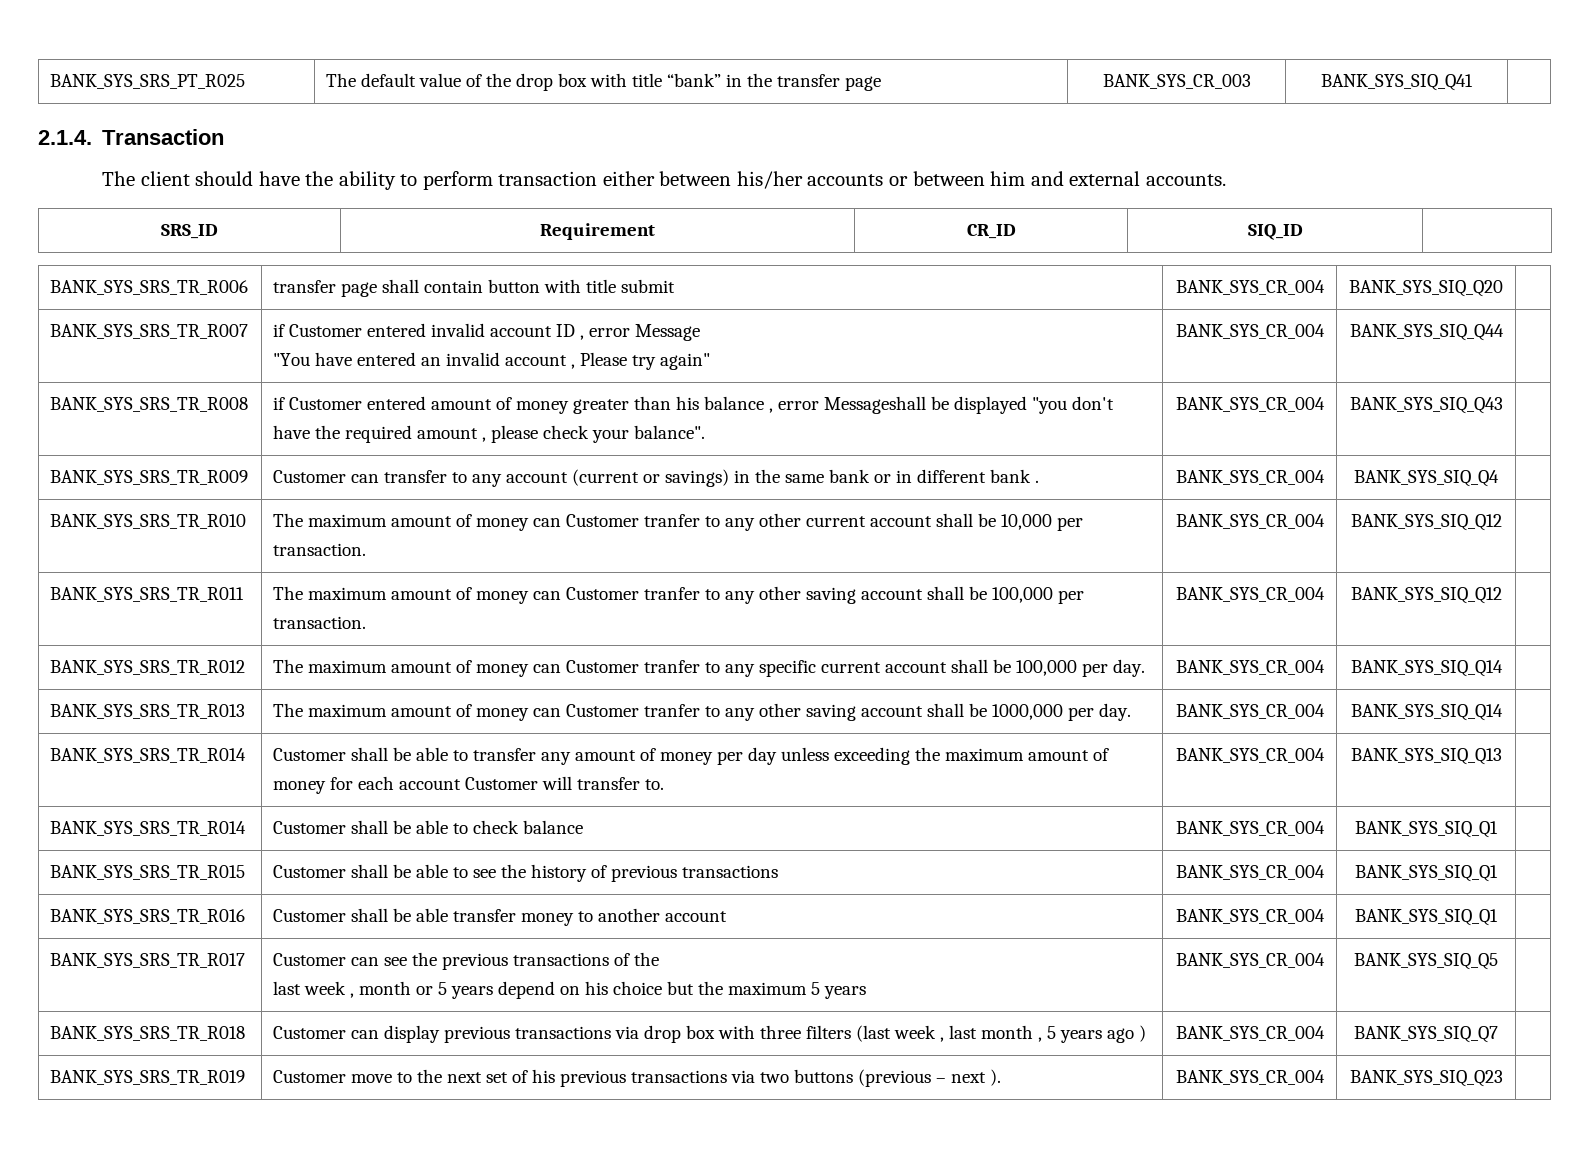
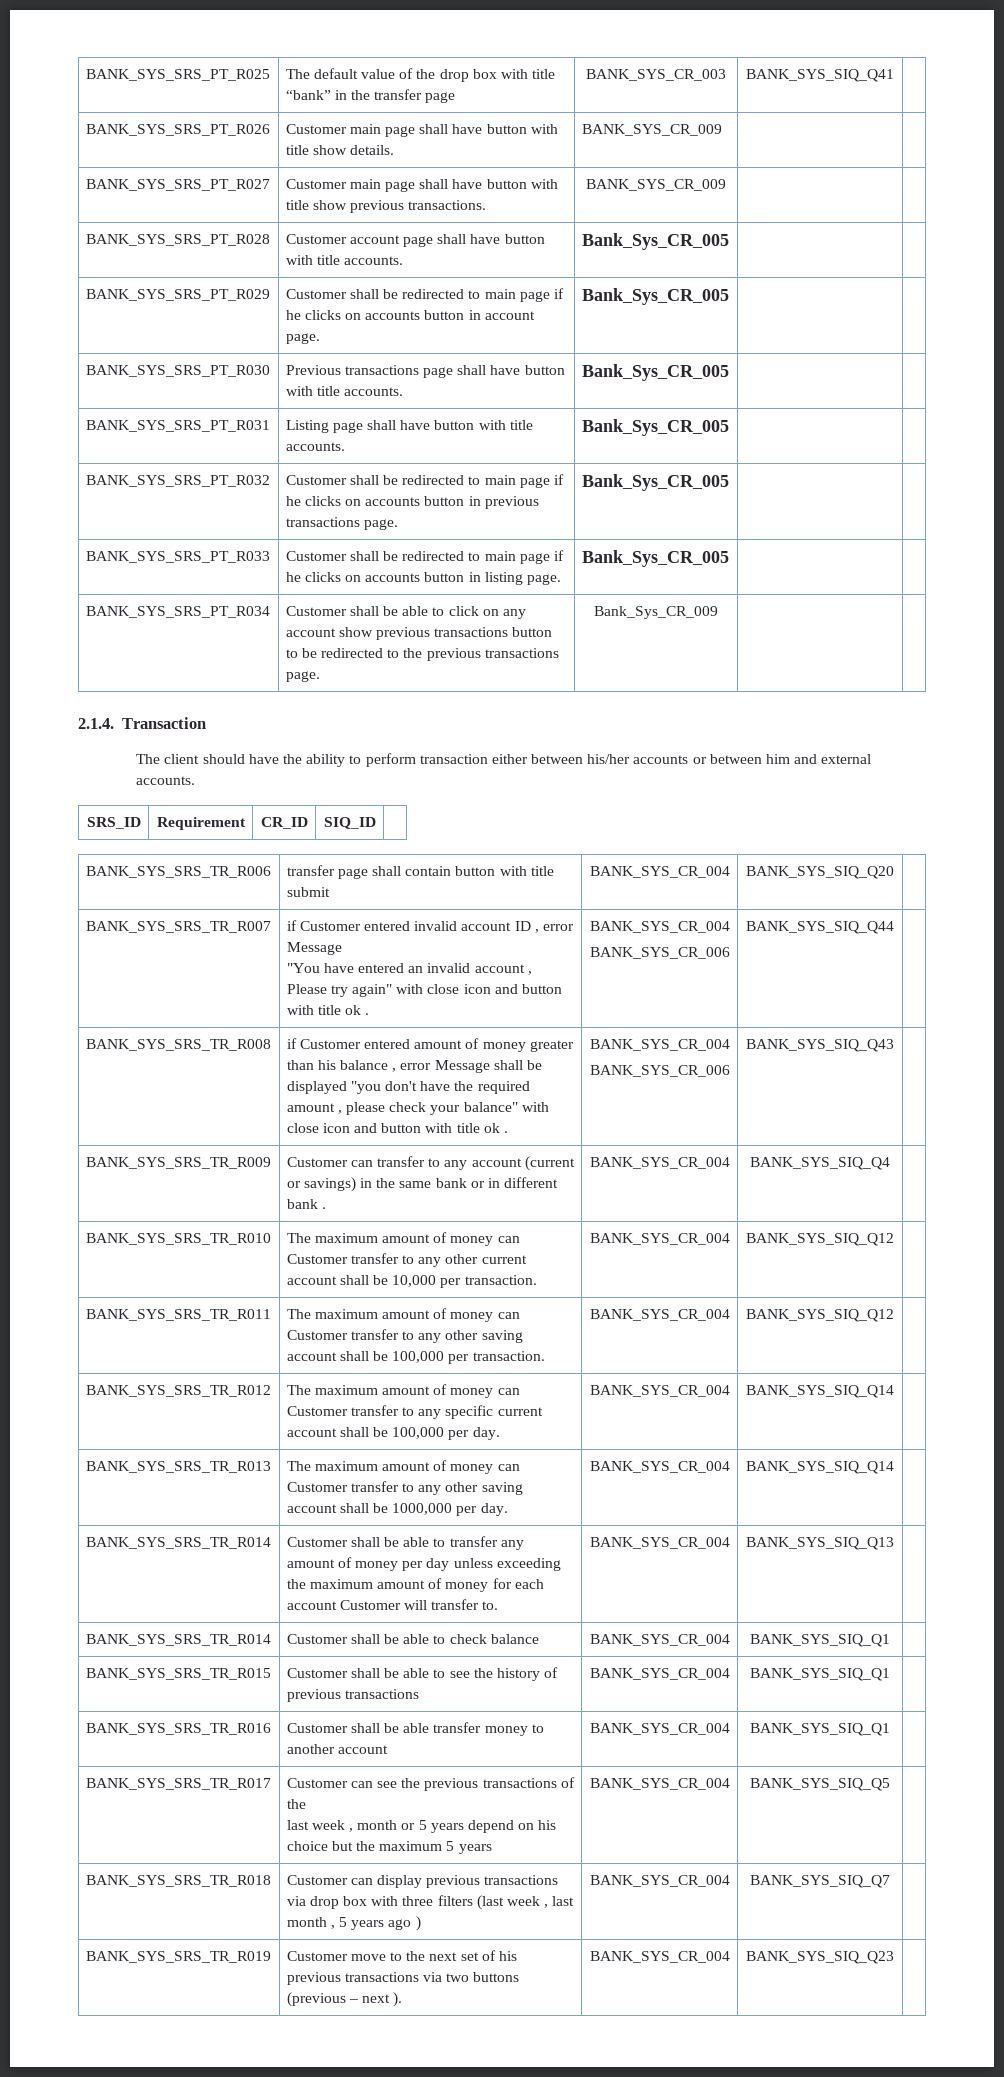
+ BANK_SYS_SRS_PT_R026 | Customer main page shall have button with title show details. | BANK_SYS_CR_009 | |
+ BANK_SYS_SRS_PT_R027 | Customer main page shall have button with title show previous transactions. | BANK_SYS_CR_009 | |
+ BANK_SYS_SRS_PT_R028 | Customer account page shall have button with title accounts. | Bank_Sys_CR_005 | |
+ BANK_SYS_SRS_PT_R029 | Customer shall be redirected to main page if he clicks on accounts button in account page. | Bank_Sys_CR_005 | |
+ BANK_SYS_SRS_PT_R030 | Previous transactions page shall have button with title accounts. | Bank_Sys_CR_005 | |
+ BANK_SYS_SRS_PT_R031 | Listing page shall have button with title accounts. | Bank_Sys_CR_005 | |
+ BANK_SYS_SRS_PT_R032 | Customer shall be redirected to main page if he clicks on accounts button in previous transactions page. | Bank_Sys_CR_005 | |
+ BANK_SYS_SRS_PT_R033 | Customer shall be redirected to main page if he clicks on accounts button in listing page. | Bank_Sys_CR_005 | |
+ BANK_SYS_SRS_PT_R034 | Customer shall be able to click on any account show previous transactions button to be redirected to the previous transactions page. | Bank_Sys_CR_009 | |
  BANK_SYS_SRS_TR_R007 | if Customer entered invalid account ID , error Message
- "You have entered an invalid account , Please try again" | BANK_SYS_CR_004 | BANK_SYS_SIQ_Q44 |
+ "You have entered an invalid account , Please try again" with close icon and button with title ok . | BANK_SYS_CR_004
+ BANK_SYS_CR_006 | BANK_SYS_SIQ_Q44 |
- BANK_SYS_SRS_TR_R008 | if Customer entered amount of money greater than his balance , error Messageshall be displayed "you don't have the required amount , please check your balance". | BANK_SYS_CR_004 | BANK_SYS_SIQ_Q43 |
+ BANK_SYS_SRS_TR_R008 | if Customer entered amount of money greater than his balance , error Message shall be displayed "you don't have the required amount , please check your balance" with close icon and button with title ok . | BANK_SYS_CR_004
+ BANK_SYS_CR_006 | BANK_SYS_SIQ_Q43 |
- BANK_SYS_SRS_TR_R010 | The maximum amount of money can Customer tranfer to any other current account shall be 10,000 per transaction. | BANK_SYS_CR_004 | BANK_SYS_SIQ_Q12 |
+ BANK_SYS_SRS_TR_R010 | The maximum amount of money can Customer transfer to any other current account shall be 10,000 per transaction. | BANK_SYS_CR_004 | BANK_SYS_SIQ_Q12 |
- BANK_SYS_SRS_TR_R011 | The maximum amount of money can Customer tranfer to any other saving account shall be 100,000 per transaction. | BANK_SYS_CR_004 | BANK_SYS_SIQ_Q12 |
+ BANK_SYS_SRS_TR_R011 | The maximum amount of money can Customer transfer to any other saving account shall be 100,000 per transaction. | BANK_SYS_CR_004 | BANK_SYS_SIQ_Q12 |
- BANK_SYS_SRS_TR_R012 | The maximum amount of money can Customer tranfer to any specific current account shall be 100,000 per day. | BANK_SYS_CR_004 | BANK_SYS_SIQ_Q14 |
+ BANK_SYS_SRS_TR_R012 | The maximum amount of money can Customer transfer to any specific current account shall be 100,000 per day. | BANK_SYS_CR_004 | BANK_SYS_SIQ_Q14 |
- BANK_SYS_SRS_TR_R013 | The maximum amount of money can Customer tranfer to any other saving account shall be 1000,000 per day. | BANK_SYS_CR_004 | BANK_SYS_SIQ_Q14 |
+ BANK_SYS_SRS_TR_R013 | The maximum amount of money can Customer transfer to any other saving account shall be 1000,000 per day. | BANK_SYS_CR_004 | BANK_SYS_SIQ_Q14 |

